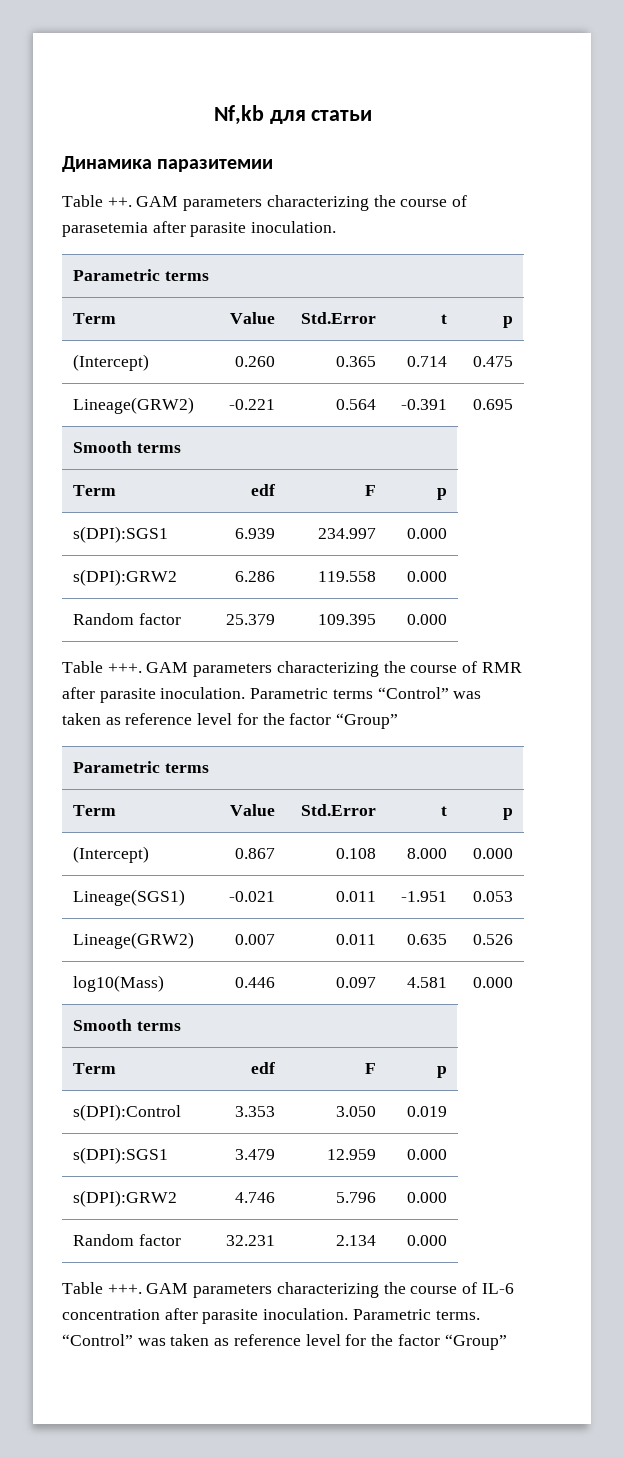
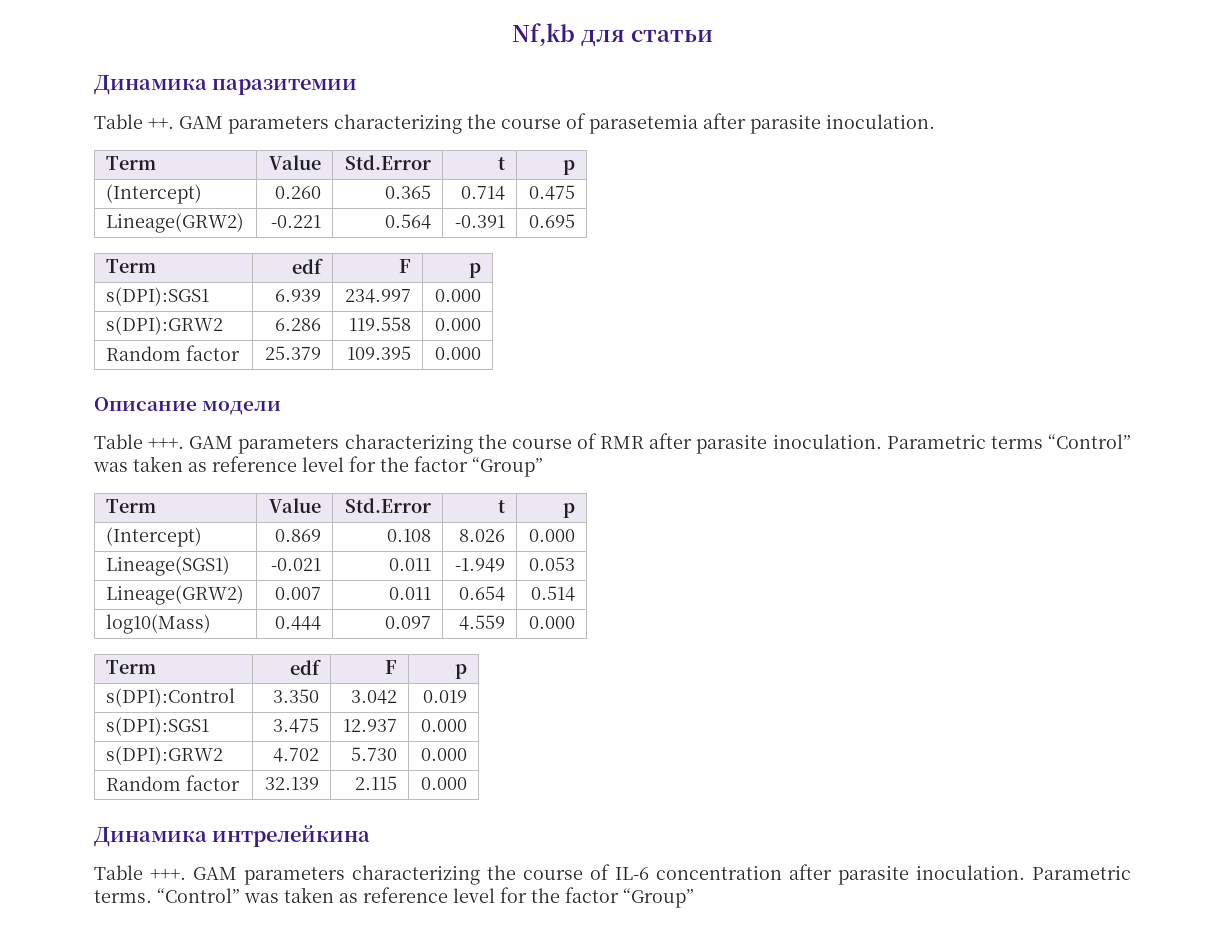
  GAM parameters characterizing the course of parasetemia after parasite inoculation.
- Parametric terms
  Lineage(GRW2) | -0.221 | 0.564 | -0.391 | 0.695
- Smooth terms
+ Описание модели
  Parametric terms “Control” was taken as reference level for the factor “Group”
- Parametric terms
  Term | Value | Std.Error | t | p
- (Intercept) | 0.867 | 0.108 | 8.000 | 0.000
+ (Intercept) | 0.869 | 0.108 | 8.026 | 0.000
- Lineage(SGS1) | -0.021 | 0.011 | -1.951 | 0.053
+ Lineage(SGS1) | -0.021 | 0.011 | -1.949 | 0.053
- Lineage(GRW2) | 0.007 | 0.011 | 0.635 | 0.526
+ Lineage(GRW2) | 0.007 | 0.011 | 0.654 | 0.514
- log10(Mass) | 0.446 | 0.097 | 4.581 | 0.000
- Smooth terms
+ log10(Mass) | 0.444 | 0.097 | 4.559 | 0.000
- s(DPI):Control | 3.353 | 3.050 | 0.019
+ s(DPI):Control | 3.350 | 3.042 | 0.019
- s(DPI):SGS1 | 3.479 | 12.959 | 0.000
- s(DPI):GRW2 | 4.746 | 5.796 | 0.000
- Random factor | 32.231 | 2.134 | 0.000
+ s(DPI):SGS1 | 3.475 | 12.937 | 0.000
+ s(DPI):GRW2 | 4.702 | 5.730 | 0.000
+ Random factor | 32.139 | 2.115 | 0.000
+ Динамика интрелейкина

